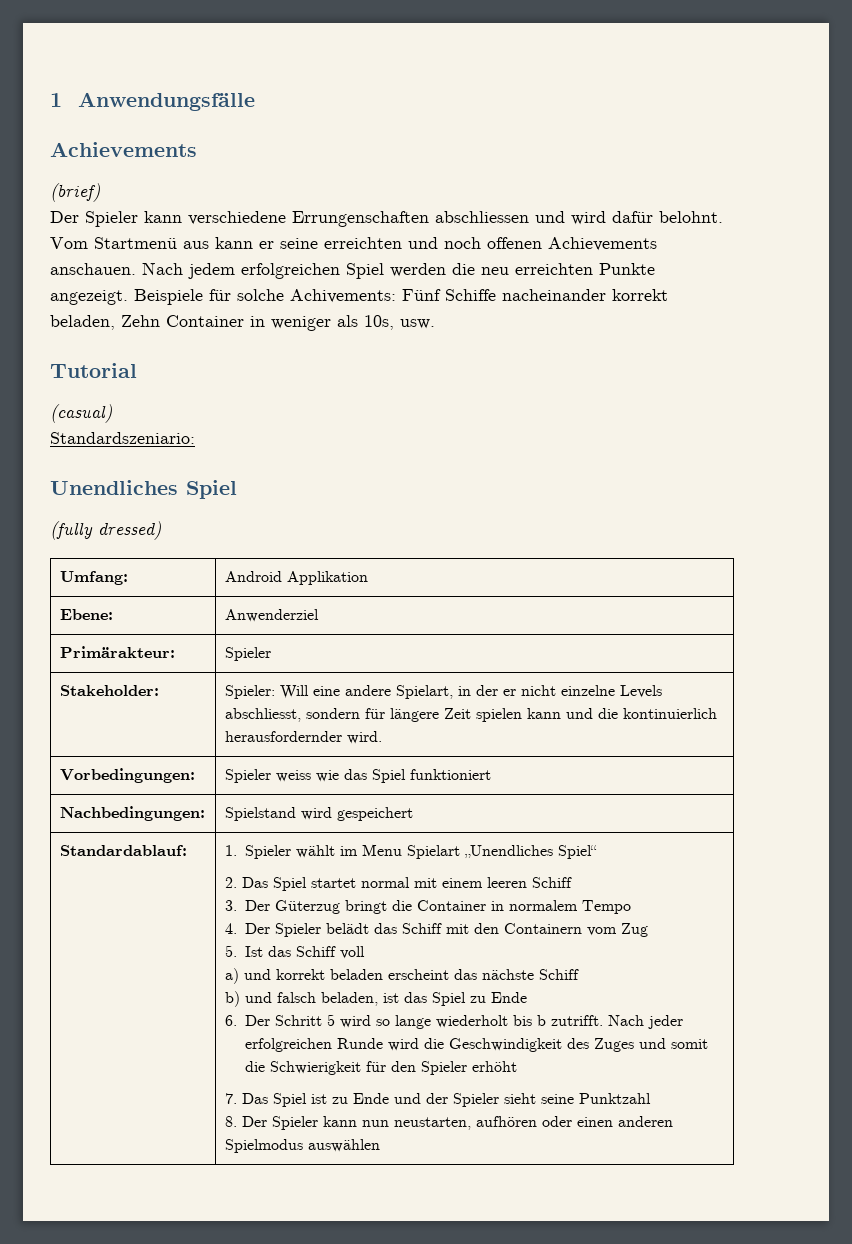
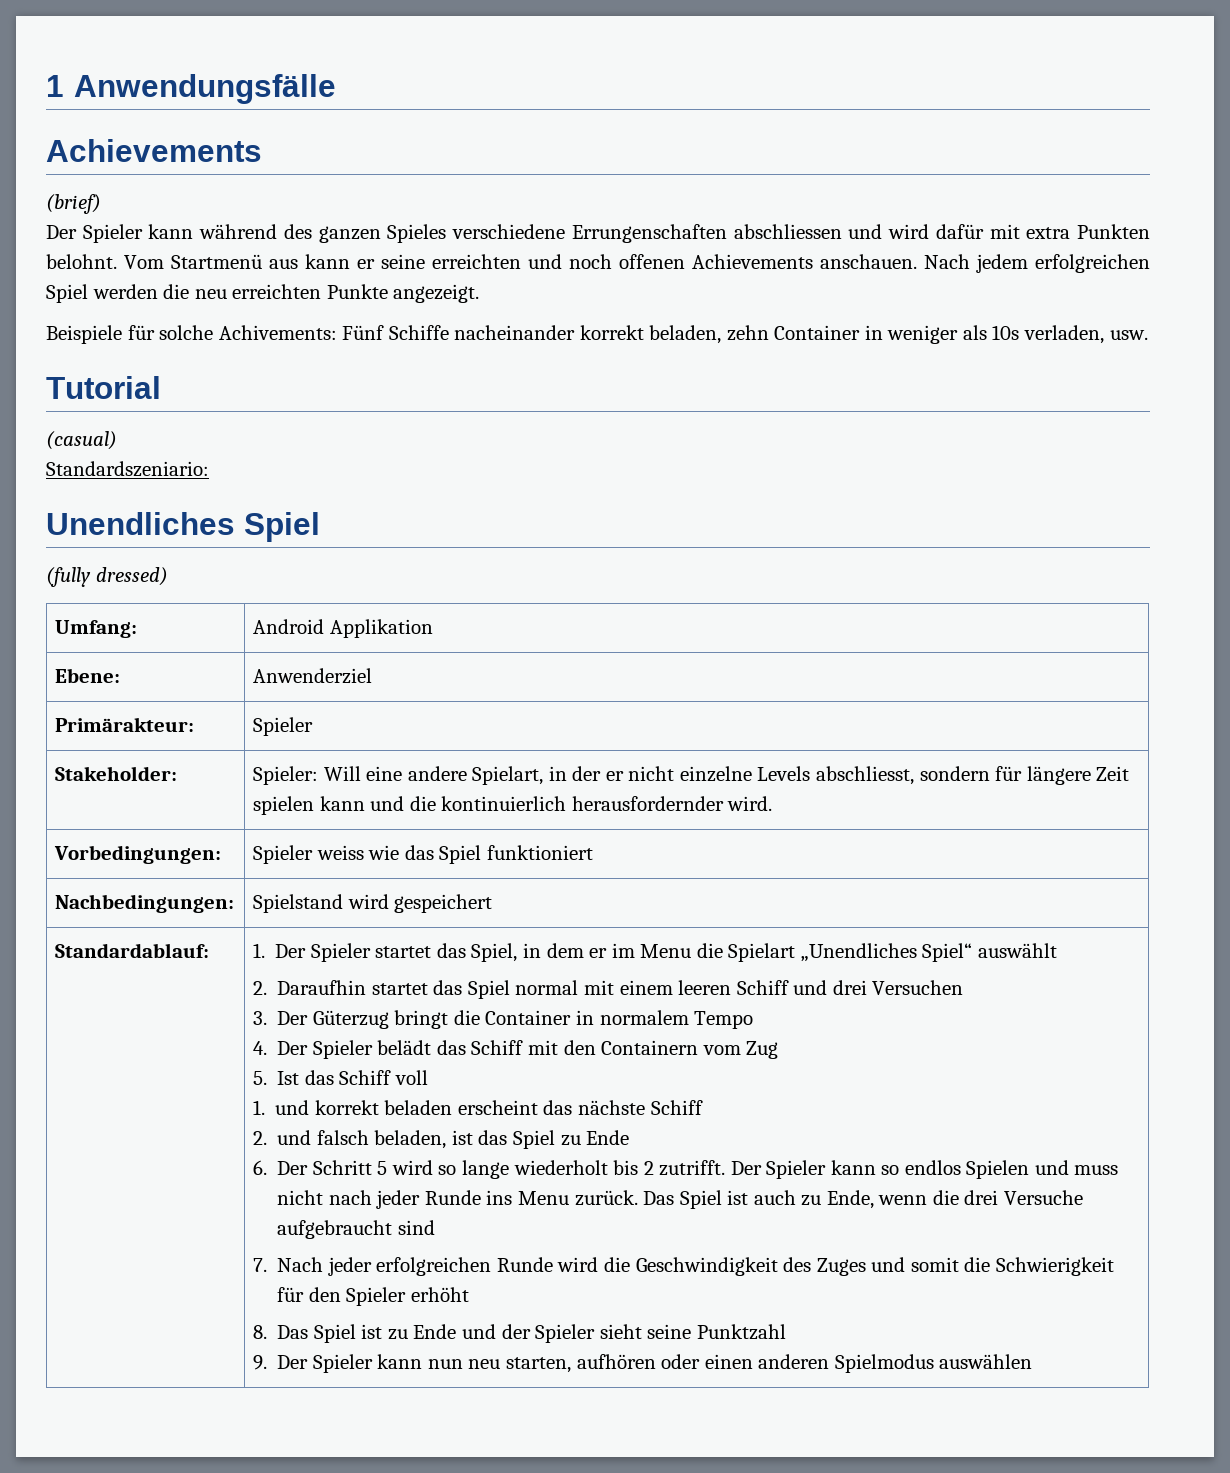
- Der Spieler kann verschiedene Errungenschaften abschliessen und wird dafür belohnt.
+ Der Spieler kann während des ganzen Spieles verschiedene Errungenschaften abschliessen und wird dafür mit extra Punkten belohnt.
- Nach jedem erfolgreichen Spiel werden die neu erreichten Punkte angezeigt. Beispiele für solche Achivements: Fünf Schiffe nacheinander korrekt beladen, Zehn Container in weniger als 10s, usw.
+ Nach jedem erfolgreichen Spiel werden die neu erreichten Punkte angezeigt.
+ Beispiele für solche Achivements: Fünf Schiffe nacheinander korrekt beladen, zehn Container in weniger als 10s verladen, usw.
- 1. Spieler wählt im Menu Spielart „Unendliches Spiel“
- 2. Das Spiel startet normal mit einem leeren Schiff
+ 1. Der Spieler startet das Spiel, in dem er im Menu die Spielart „Unendliches Spiel“ auswählt
+ 2. Daraufhin startet das Spiel normal mit einem leeren Schiff und drei Versuchen
- a) und korrekt beladen erscheint das nächste Schiff
+ 1. und korrekt beladen erscheint das nächste Schiff
- b) und falsch beladen, ist das Spiel zu Ende
+ 2. und falsch beladen, ist das Spiel zu Ende
- 6. Der Schritt 5 wird so lange wiederholt bis b zutrifft. Nach jeder erfolgreichen Runde wird die Geschwindigkeit des Zuges und somit die Schwierigkeit für den Spieler erhöht
+ 6. Der Schritt 5 wird so lange wiederholt bis 2 zutrifft. Der Spieler kann so endlos Spielen und muss nicht nach jeder Runde ins Menu zurück. Das Spiel ist auch zu Ende, wenn die drei Versuche aufgebraucht sind
+ 7. Nach jeder erfolgreichen Runde wird die Geschwindigkeit des Zuges und somit die Schwierigkeit für den Spieler erhöht
- 7. Das Spiel ist zu Ende und der Spieler sieht seine Punktzahl
+ 8. Das Spiel ist zu Ende und der Spieler sieht seine Punktzahl
- 8. Der Spieler kann nun neustarten, aufhören oder einen anderen Spielmodus auswählen
+ 9. Der Spieler kann nun neu starten, aufhören oder einen anderen Spielmodus auswählen

